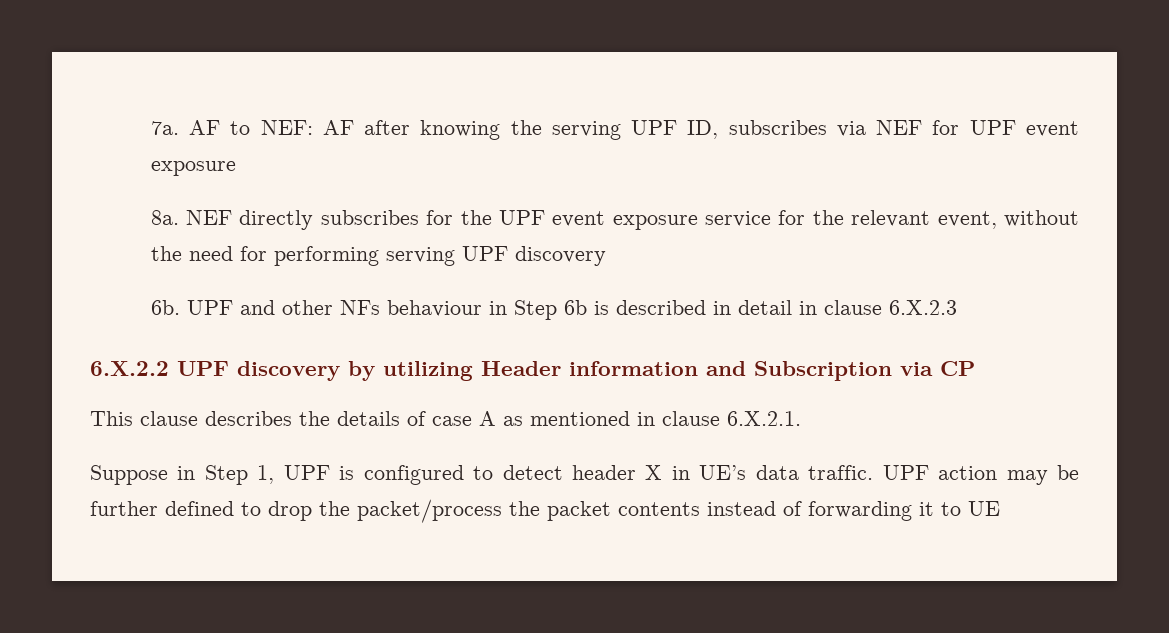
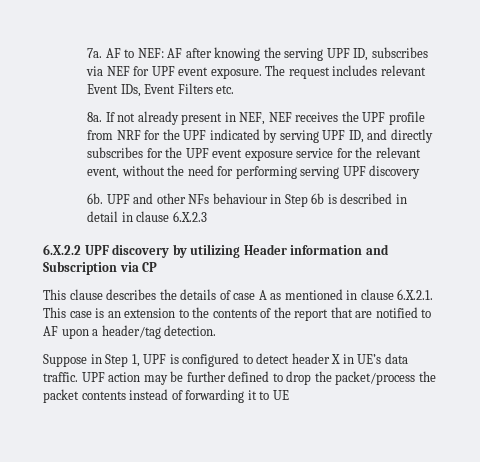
- AF to NEF: AF after knowing the serving UPF ID, subscribes via NEF for UPF event exposure
- 8a. NEF directly subscribes for the UPF event exposure service for the relevant event, without the need for performing serving UPF discovery
+ AF to NEF: AF after knowing the serving UPF ID, subscribes via NEF for UPF event exposure. The request includes relevant Event IDs, Event Filters etc.
+ 8a. If not already present in NEF, NEF receives the UPF profile from NRF for the UPF indicated by serving UPF ID, and directly subscribes for the UPF event exposure service for the relevant event, without the need for performing serving UPF discovery
- This clause describes the details of case A as mentioned in clause 6.X.2.1.
+ This clause describes the details of case A as mentioned in clause 6.X.2.1. This case is an extension to the contents of the report that are notified to AF upon a header/tag detection.

